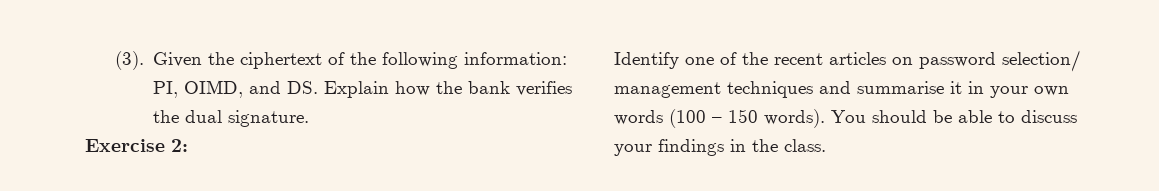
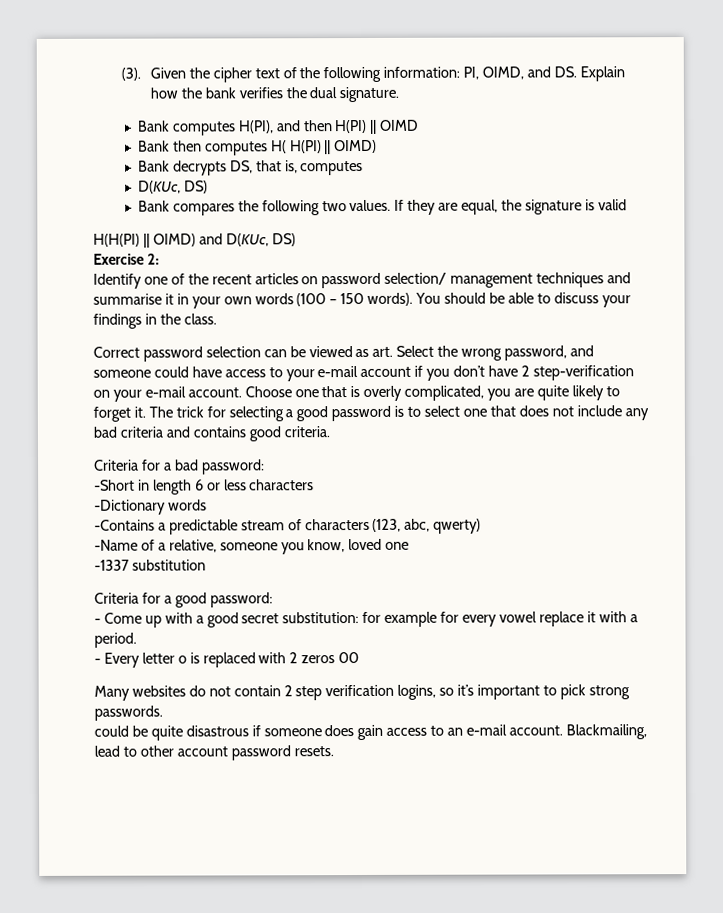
- Given the ciphertext of the following information: PI, OIMD, and DS. Explain how the bank verifies the dual signature.
+ Given the cipher text of the following information: PI, OIMD, and DS. Explain how the bank verifies the dual signature.
+ Bank computes H(PI), and then H(PI) || OIMD
+ Bank then computes H( H(PI) || OIMD)
+ Bank decrypts DS, that is, computes
+ D(KUc, DS)
+ Bank compares the following two values. If they are equal, the signature is valid
+ H(H(PI) || OIMD) and D(KUc, DS)
+ Correct password selection can be viewed as art. Select the wrong password, and someone could have access to your e-mail account if you don’t have 2 step-verification on your e-mail account. Choose one that is overly complicated, you are quite likely to forget it. The trick for selecting a good password is to select one that does not include any bad criteria and contains good criteria.
+ Criteria for a bad password:
+ -Short in length 6 or less characters
+ -Dictionary words
+ -Contains a predictable stream of characters (123, abc, qwerty)
+ -Name of a relative, someone you know, loved one
+ -1337 substitution
+ Criteria for a good password:
+ - Come up with a good secret substitution: for example for every vowel replace it with a period.
+ - Every letter o is replaced with 2 zeros 00
+ Many websites do not contain 2 step verification logins, so it’s important to pick strong passwords.
+ could be quite disastrous if someone does gain access to an e-mail account. Blackmailing, lead to other account password resets.

